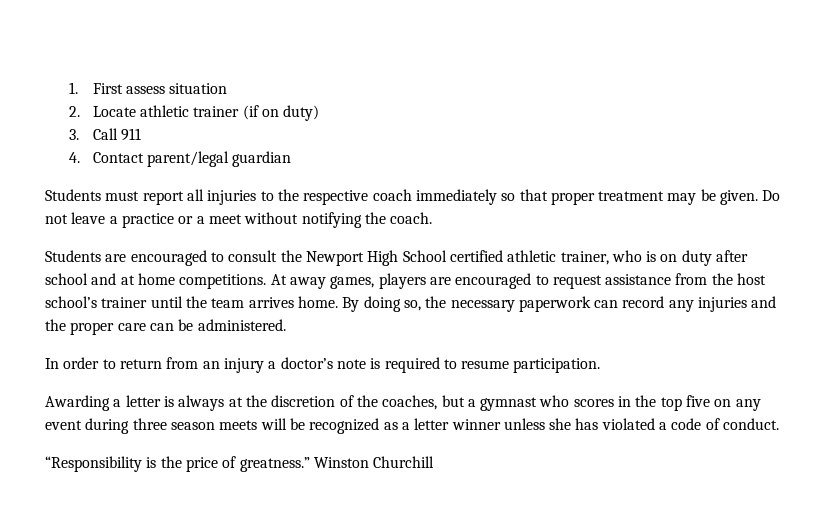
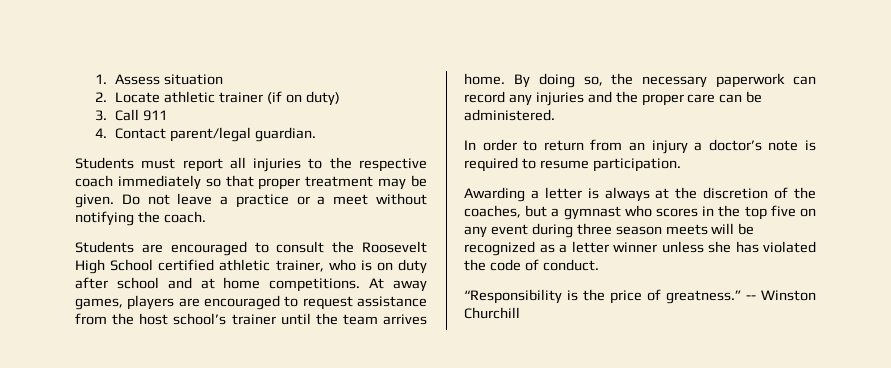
- 1. First assess situation
+ 1. Assess situation
- 4. Contact parent/legal guardian
+ 4. Contact parent/legal guardian.
- Students are encouraged to consult the Newport High School certified athletic trainer, who is on duty after school and at home competitions.
+ Students are encouraged to consult the Roosevelt High School certified athletic trainer, who is on duty after school and at home competitions.
- Awarding a letter is always at the discretion of the coaches, but a gymnast who scores in the top five on any event during three season meets will be recognized as a letter winner unless she has violated a code of conduct.
+ Awarding a letter is always at the discretion of the coaches, but a gymnast who scores in the top five on any event during three season meets will be recognized as a letter winner unless she has violated the code of conduct.
- Winston Churchill
+ -- Winston Churchill

